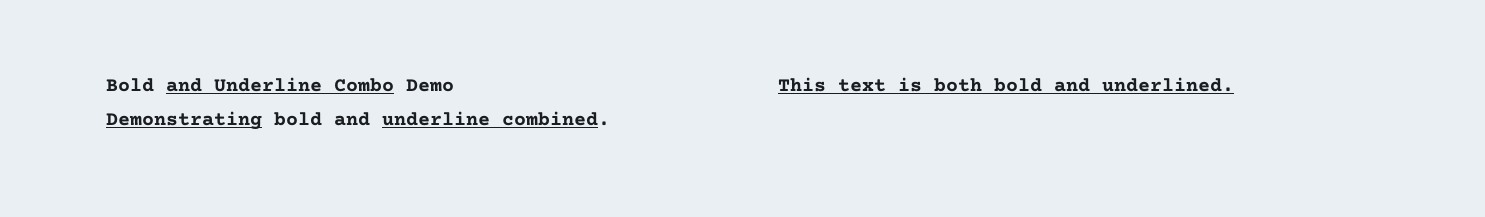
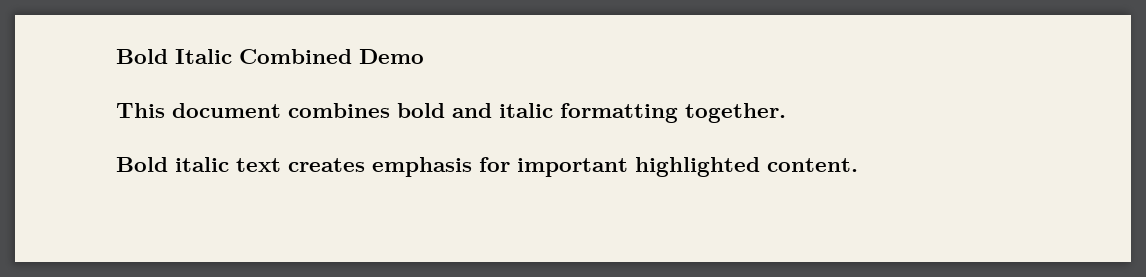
- Bold and Underline Combo Demo
- Demonstrating bold and underline combined.
- This text is both bold and underlined.
+ Bold Italic Combined Demo
+ This document combines bold and italic formatting together.
+ Bold italic text creates emphasis for important highlighted content.

